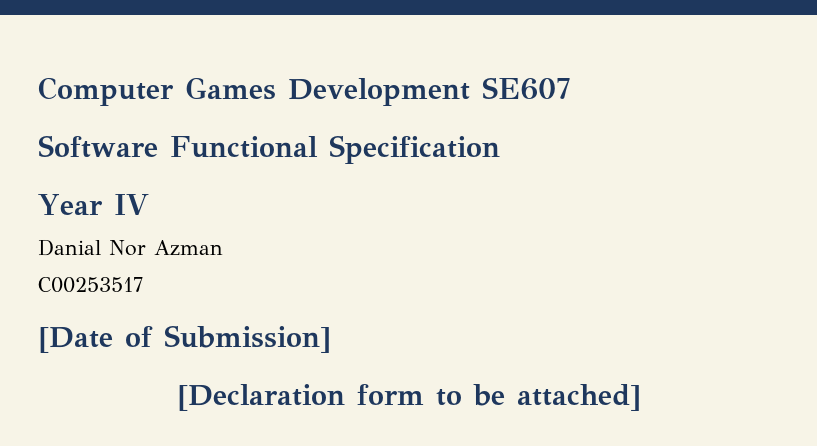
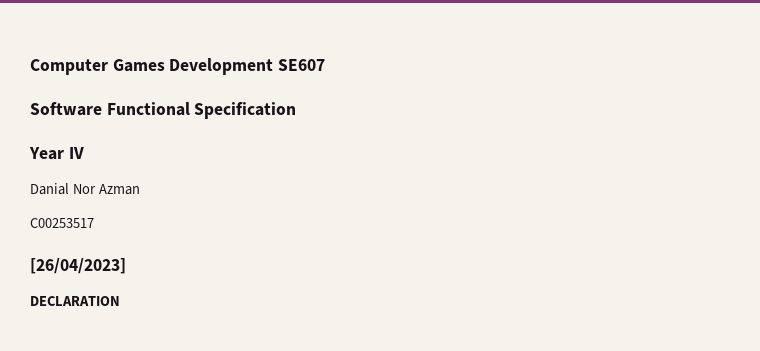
- [Date of Submission]
- [Declaration form to be attached]
+ [26/04/2023]
+ DECLARATION

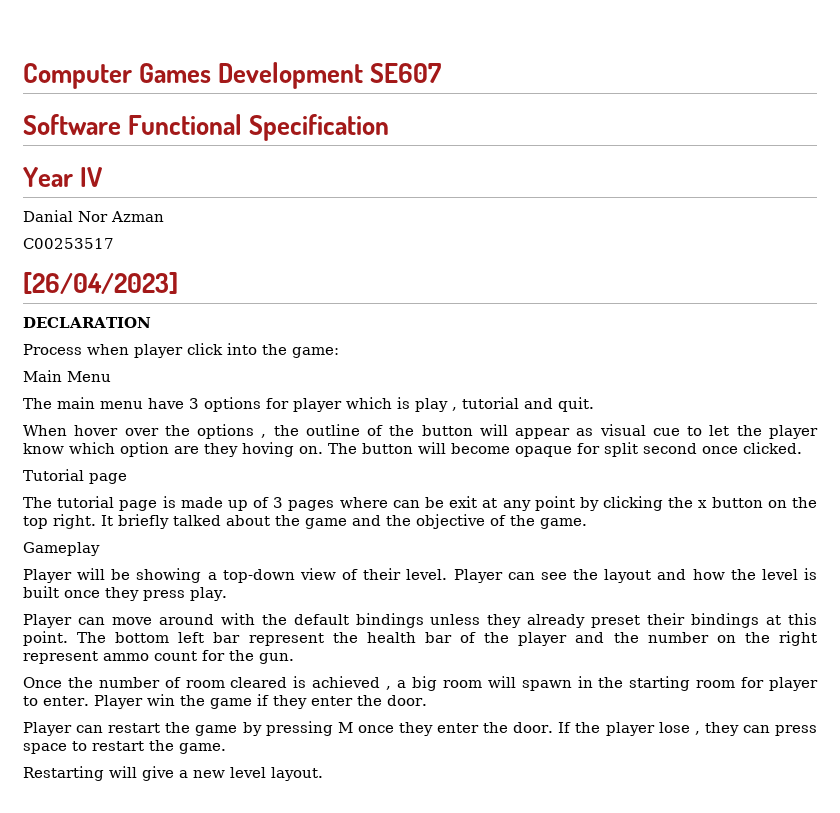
+ Process when player click into the game:
+ Main Menu
+ The main menu have 3 options for player which is play , tutorial and quit.
+ When hover over the options , the outline of the button will appear as visual cue to let the player know which option are they hoving on. The button will become opaque for split second once clicked.
+ Tutorial page
+ The tutorial page is made up of 3 pages where can be exit at any point by clicking the x button on the top right. It briefly talked about the game and the objective of the game.
+ Gameplay
+ Player will be showing a top-down view of their level. Player can see the layout and how the level is built once they press play.
+ Player can move around with the default bindings unless they already preset their bindings at this point. The bottom left bar represent the health bar of the player and the number on the right represent ammo count for the gun.
+ Once the number of room cleared is achieved , a big room will spawn in the starting room for player to enter. Player win the game if they enter the door.
+ Player can restart the game by pressing M once they enter the door. If the player lose , they can press space to restart the game.
+ Restarting will give a new level layout.

